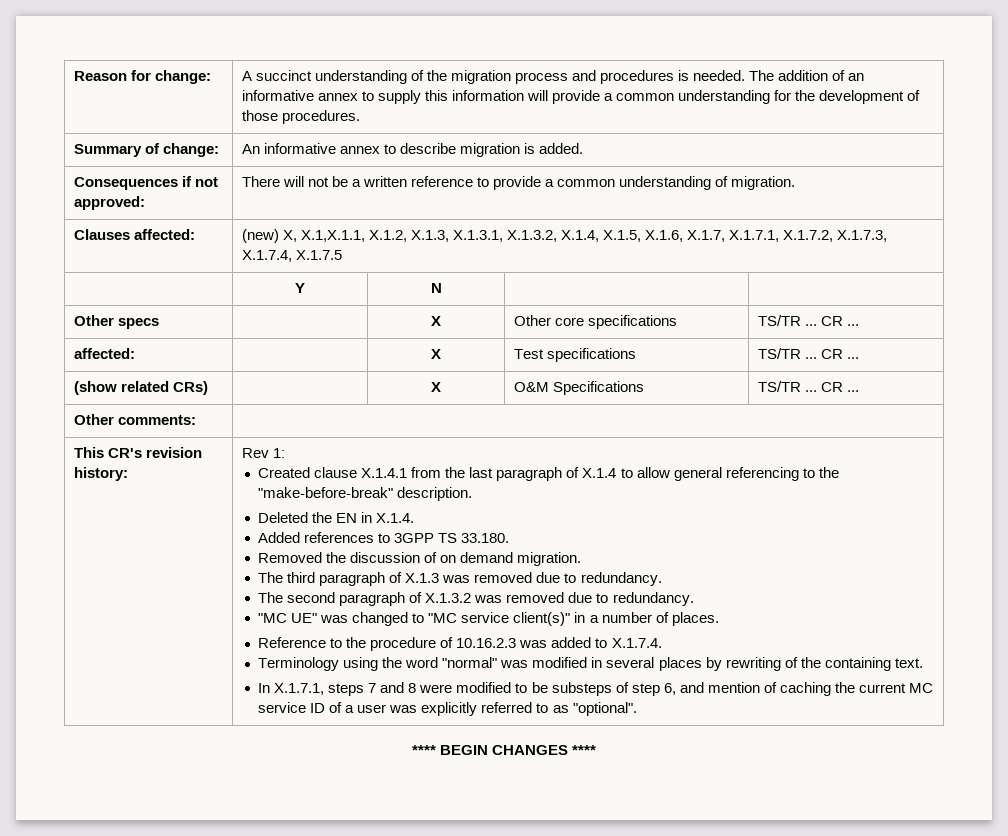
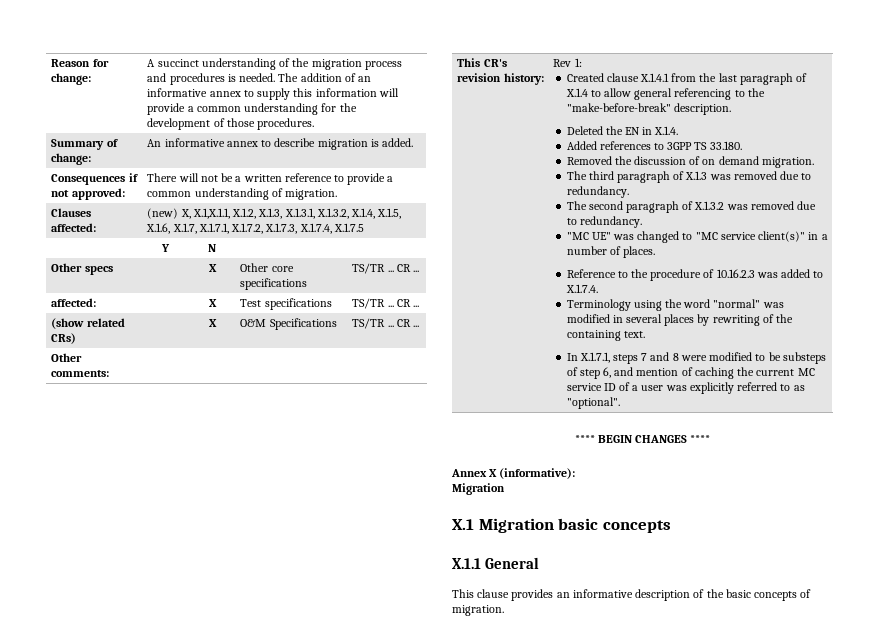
+ Annex X (informative):
+ Migration
+ X.1 Migration basic concepts
+ X.1.1 General
+ This clause provides an informative description of the basic concepts of migration.

